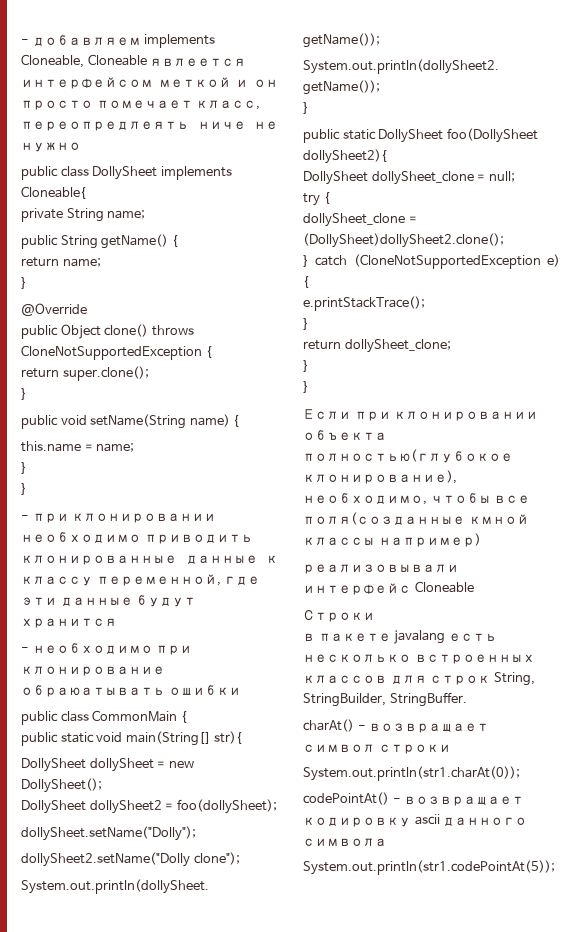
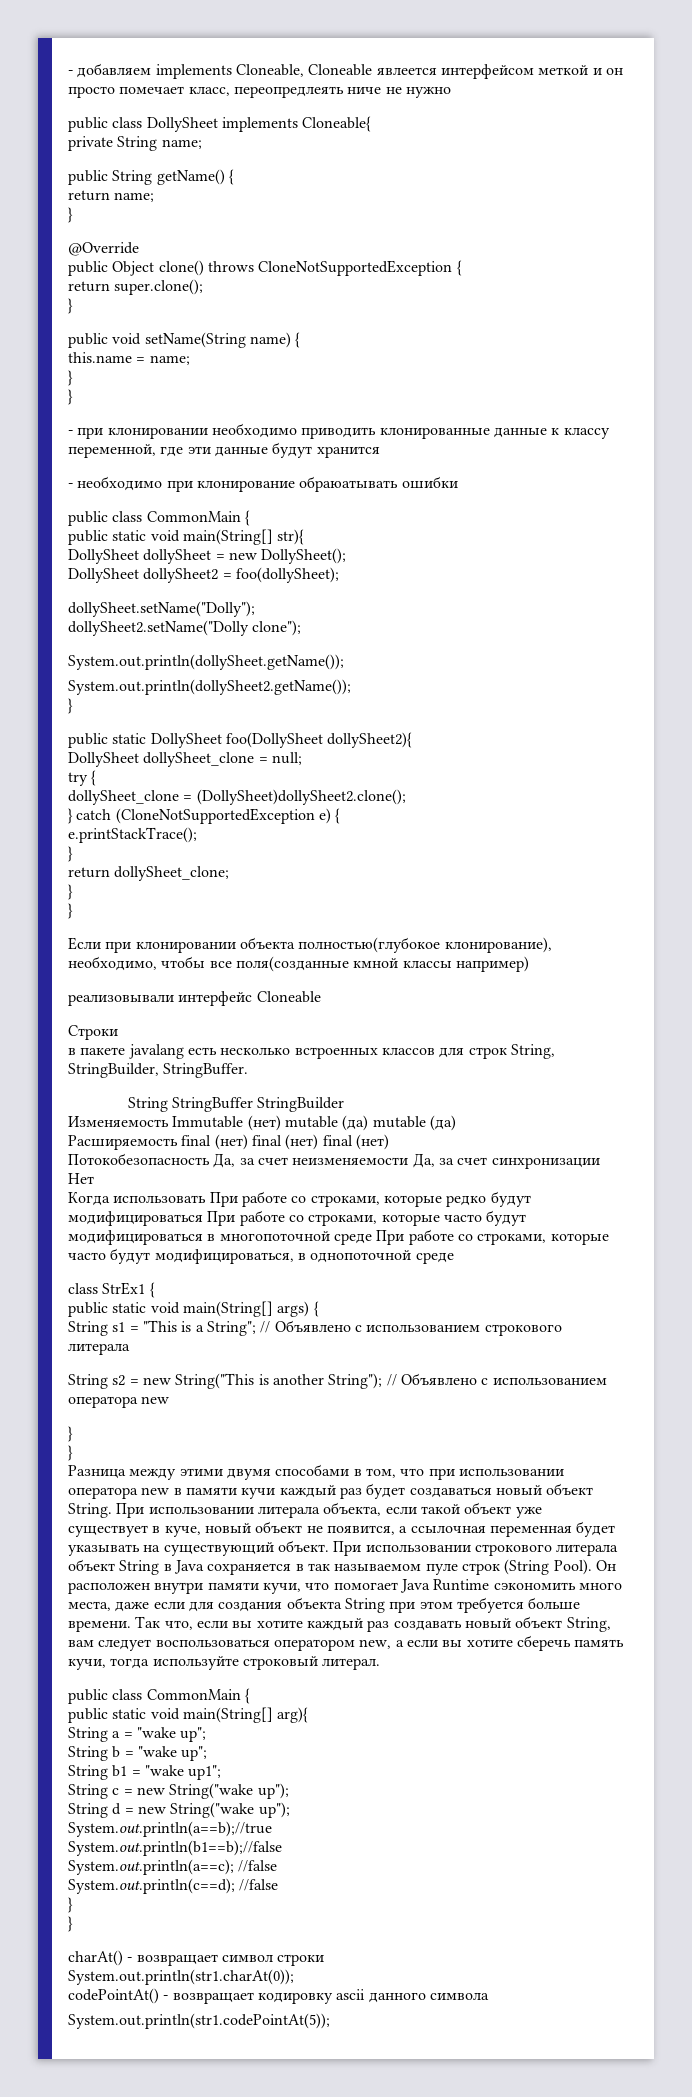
+ String StringBuffer StringBuilder
+ Изменяемость Immutable (нет) mutable (да) mutable (да)
+ Расширяемость final (нет) final (нет) final (нет)
+ Потокобезопасность Да, за счет неизменяемости Да, за счет синхронизации Нет
+ Когда использовать При работе со строками, которые редко будут модифицироваться При работе со строками, которые часто будут модифицироваться в многопоточной среде При работе со строками, которые часто будут модифицироваться, в однопоточной среде
+ class StrEx1 {
+ public static void main(String[] args) {
+ String s1 = "This is a String"; // Объявлено с использованием строкового литерала
+ String s2 = new String("This is another String"); // Объявлено с использованием оператора new
+ }
+ }
+ Разница между этими двумя способами в том, что при использовании оператора new в памяти кучи каждый раз будет создаваться новый объект String. При использовании литерала объекта, если такой объект уже существует в куче, новый объект не появится, а ссылочная переменная будет указывать на существующий объект. При использовании строкового литерала объект String в Java сохраняется в так называемом пуле строк (String Pool). Он расположен внутри памяти кучи, что помогает Java Runtime сэкономить много места, даже если для создания объекта String при этом требуется больше времени. Так что, если вы хотите каждый раз создавать новый объект String, вам следует воспользоваться оператором new, а если вы хотите сберечь память кучи, тогда используйте строковый литерал.
+ public class CommonMain {
+ public static void main(String[] arg){
+ String a = "wake up";
+ String b = "wake up";
+ String b1 = "wake up1";
+ String c = new String("wake up");
+ String d = new String("wake up");
+ System.out.println(a==b);//true
+ System.out.println(b1==b);//false
+ System.out.println(a==c); //false
+ System.out.println(c==d); //false
+ }
+ }

